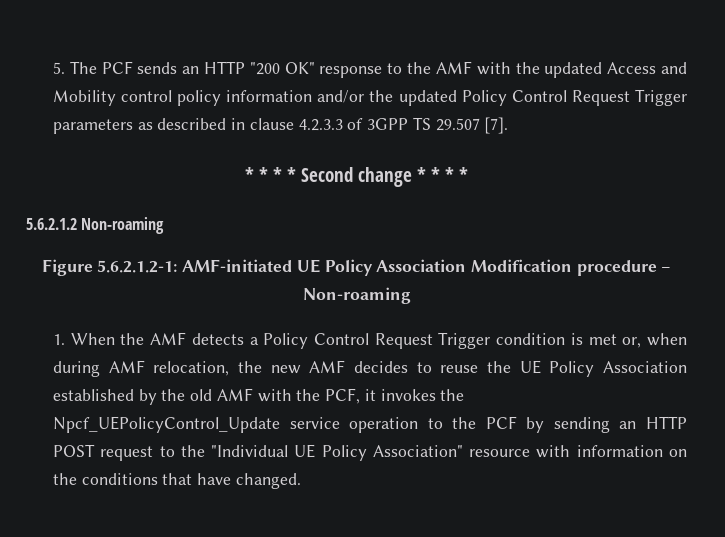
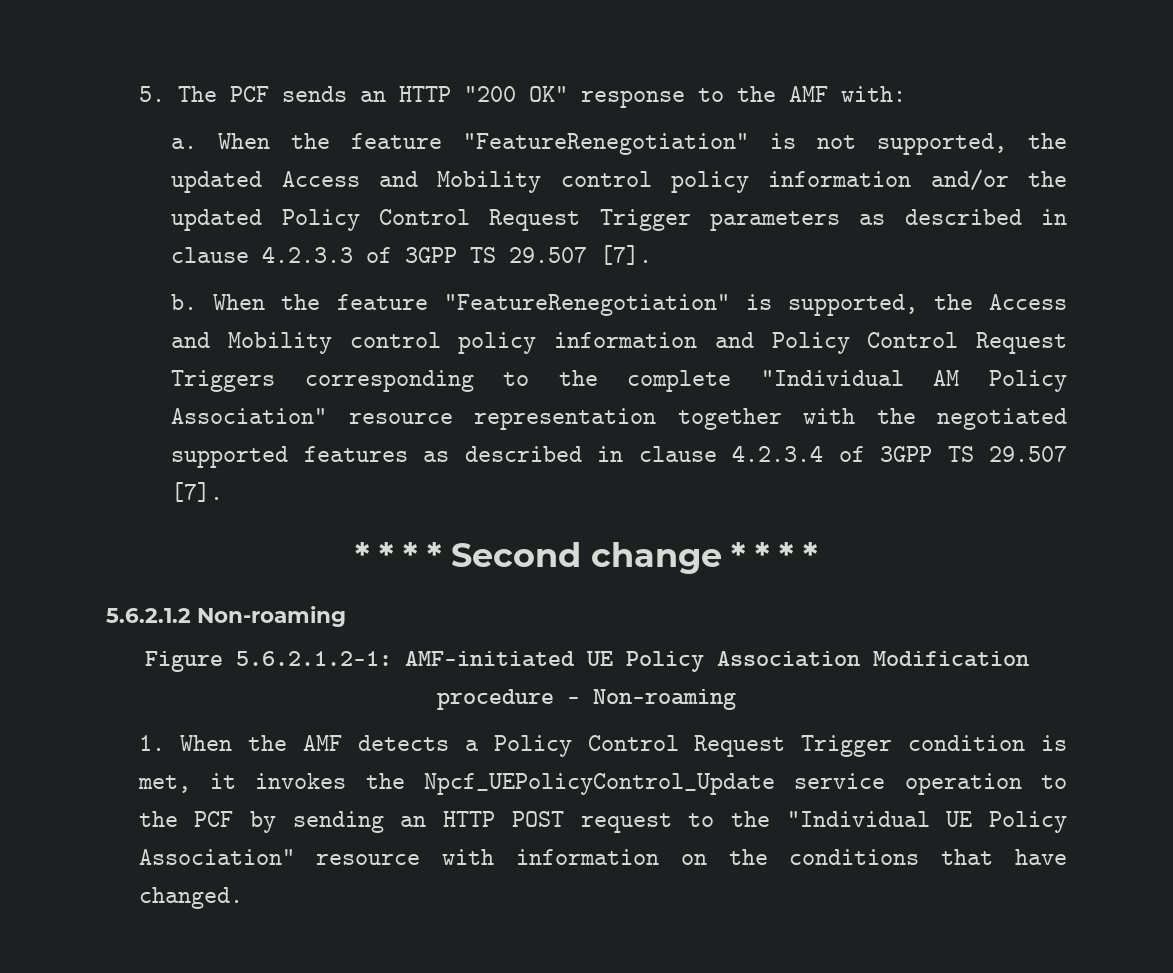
- 5. The PCF sends an HTTP "200 OK" response to the AMF with the updated Access and Mobility control policy information and/or the updated Policy Control Request Trigger parameters as described in clause 4.2.3.3 of 3GPP TS 29.507 [7].
+ 5. The PCF sends an HTTP "200 OK" response to the AMF with:
+ a. When the feature "FeatureRenegotiation" is not supported, the updated Access and Mobility control policy information and/or the updated Policy Control Request Trigger parameters as described in clause 4.2.3.3 of 3GPP TS 29.507 [7].
+ b. When the feature "FeatureRenegotiation" is supported, the Access and Mobility control policy information and Policy Control Request Triggers corresponding to the complete "Individual AM Policy Association" resource representation together with the negotiated supported features as described in clause 4.2.3.4 of 3GPP TS 29.507 [7].
- 1. When the AMF detects a Policy Control Request Trigger condition is met or, when during AMF relocation, the new AMF decides to reuse the UE Policy Association established by the old AMF with the PCF, it invokes the Npcf_UEPolicyControl_Update service operation to the PCF by sending an HTTP POST request to the "Individual UE Policy Association" resource with information on the conditions that have changed.
+ 1. When the AMF detects a Policy Control Request Trigger condition is met, it invokes the Npcf_UEPolicyControl_Update service operation to the PCF by sending an HTTP POST request to the "Individual UE Policy Association" resource with information on the conditions that have changed.

